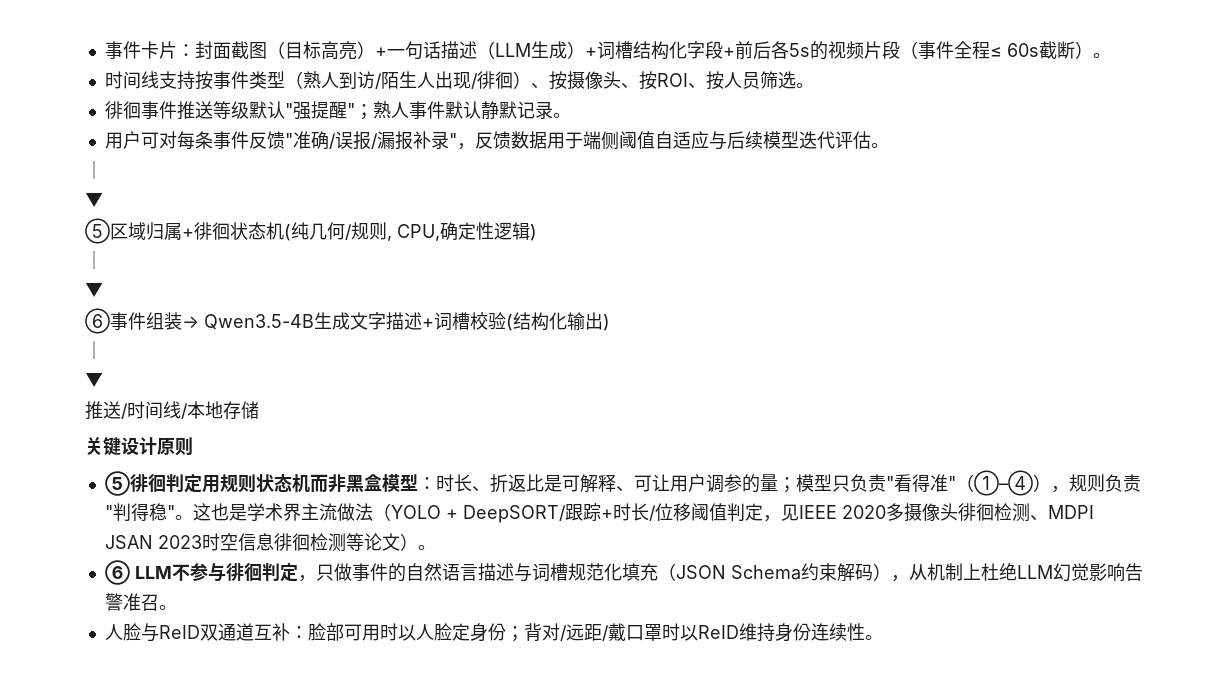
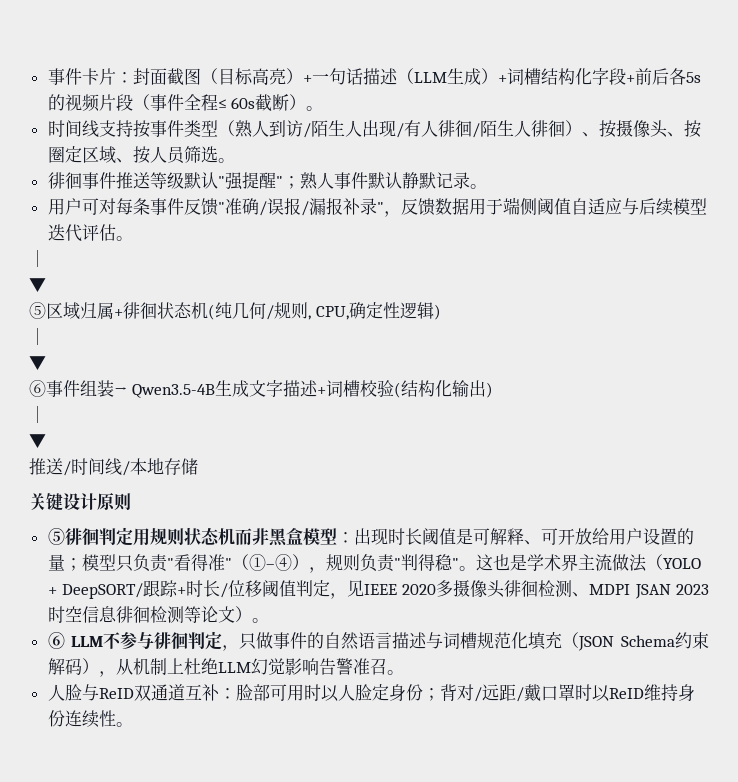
- 时间线支持按事件类型（熟人到访/陌生人出现/徘徊）、按摄像头、按ROI、按人员筛选。
+ 时间线支持按事件类型（熟人到访/陌生人出现/有人徘徊/陌生人徘徊）、按摄像头、按圈定区域、按人员筛选。
- ⑤徘徊判定用规则状态机而非黑盒模型：时长、折返比是可解释、可让用户调参的量；模型只负责"看得准"（①–④），规则负责"判得稳"。
+ ⑤徘徊判定用规则状态机而非黑盒模型：出现时长阈值是可解释、可开放给用户设置的量；模型只负责"看得准"（①–④），规则负责"判得稳"。

